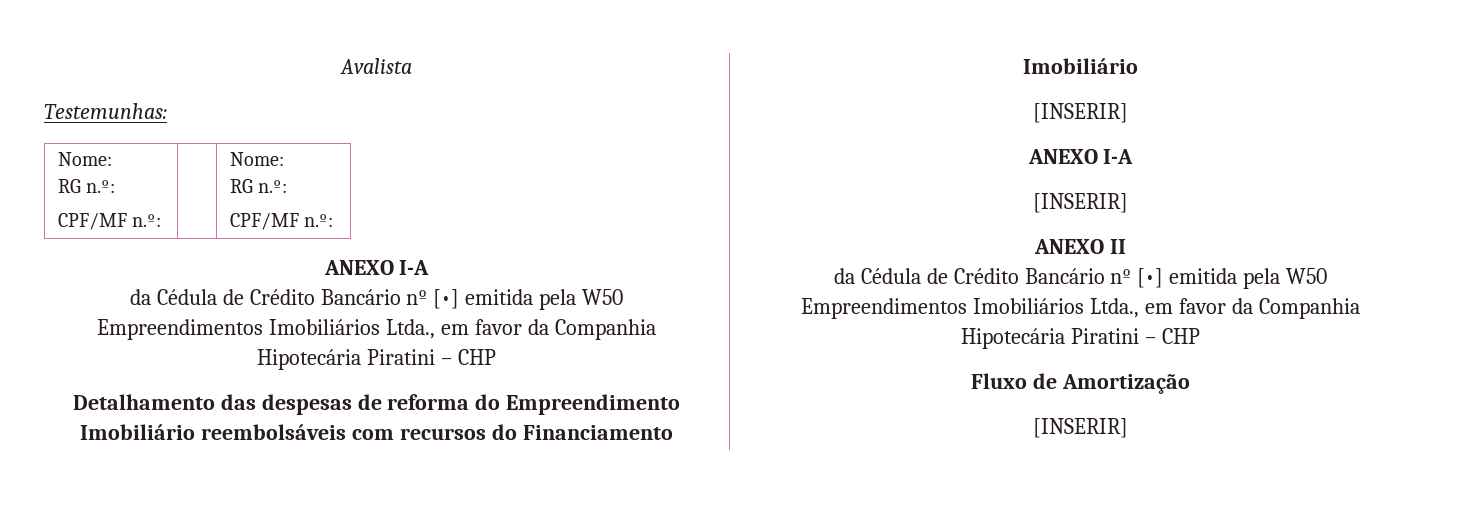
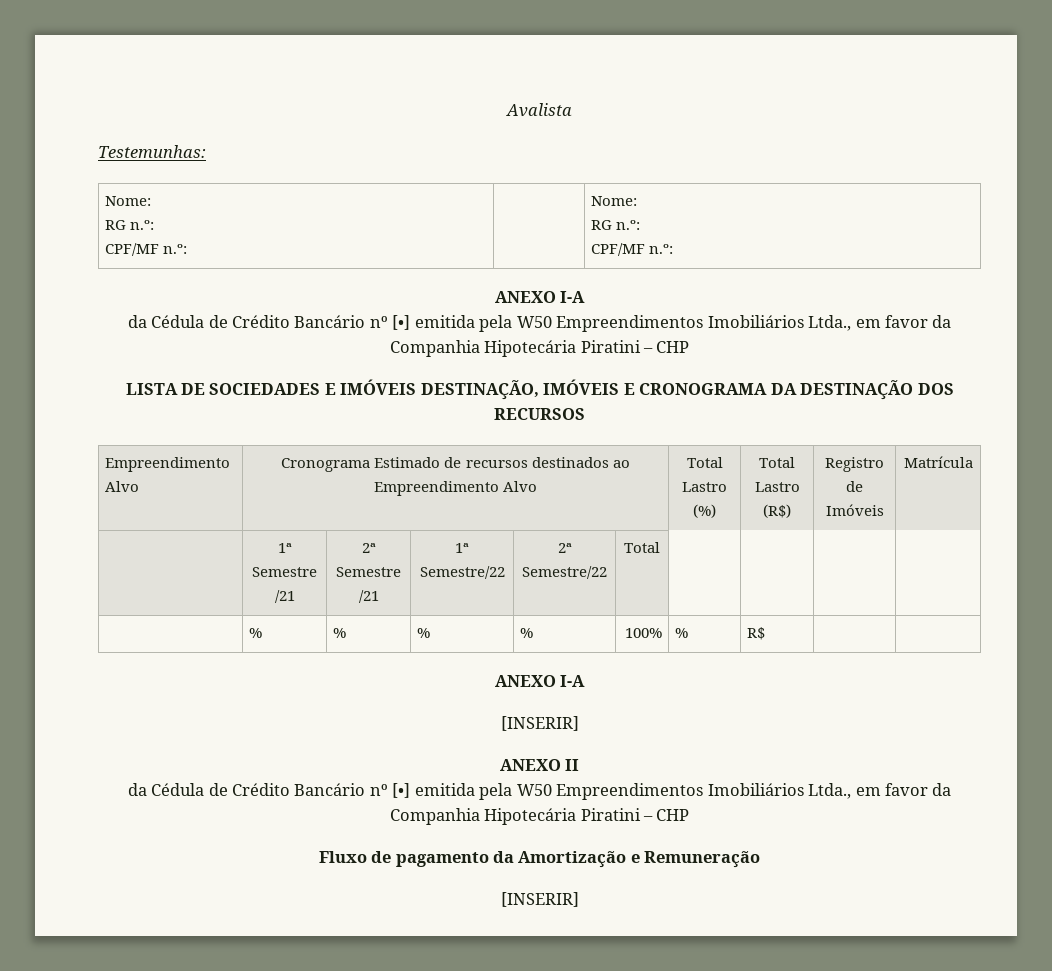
- Detalhamento das despesas de reforma do Empreendimento Imobiliário reembolsáveis com recursos do Financiamento Imobiliário
- [INSERIR]
+ LISTA DE SOCIEDADES E IMÓVEIS DESTINAÇÃO, IMÓVEIS E CRONOGRAMA DA DESTINAÇÃO DOS RECURSOS
+ Empreendimento Alvo | Cronograma Estimado de recursos destinados ao Empreendimento Alvo | Total Lastro (%) | Total Lastro (R$) | Registro de Imóveis | Matrícula
+ | 1ª Semestre /21 | 2ª Semestre /21 | 1ª Semestre/22 | 2ª Semestre/22 | Total | | | |
+ | % | % | % | % | 100% | % | R$ | |
- Fluxo de Amortização
+ Fluxo de pagamento da Amortização e Remuneração

